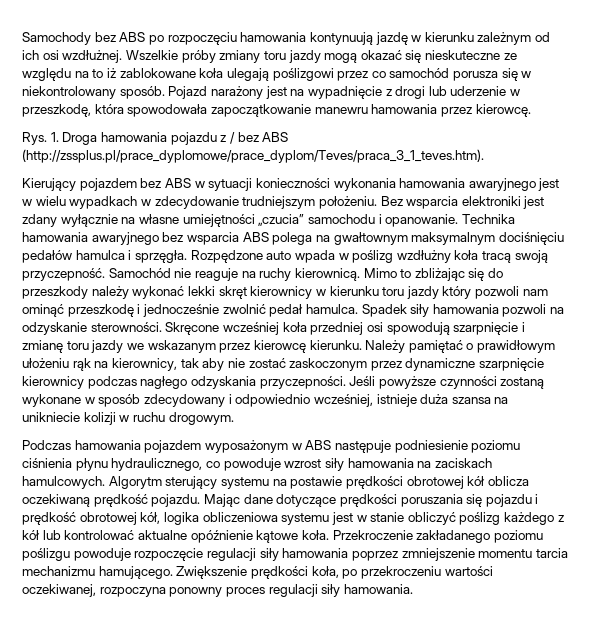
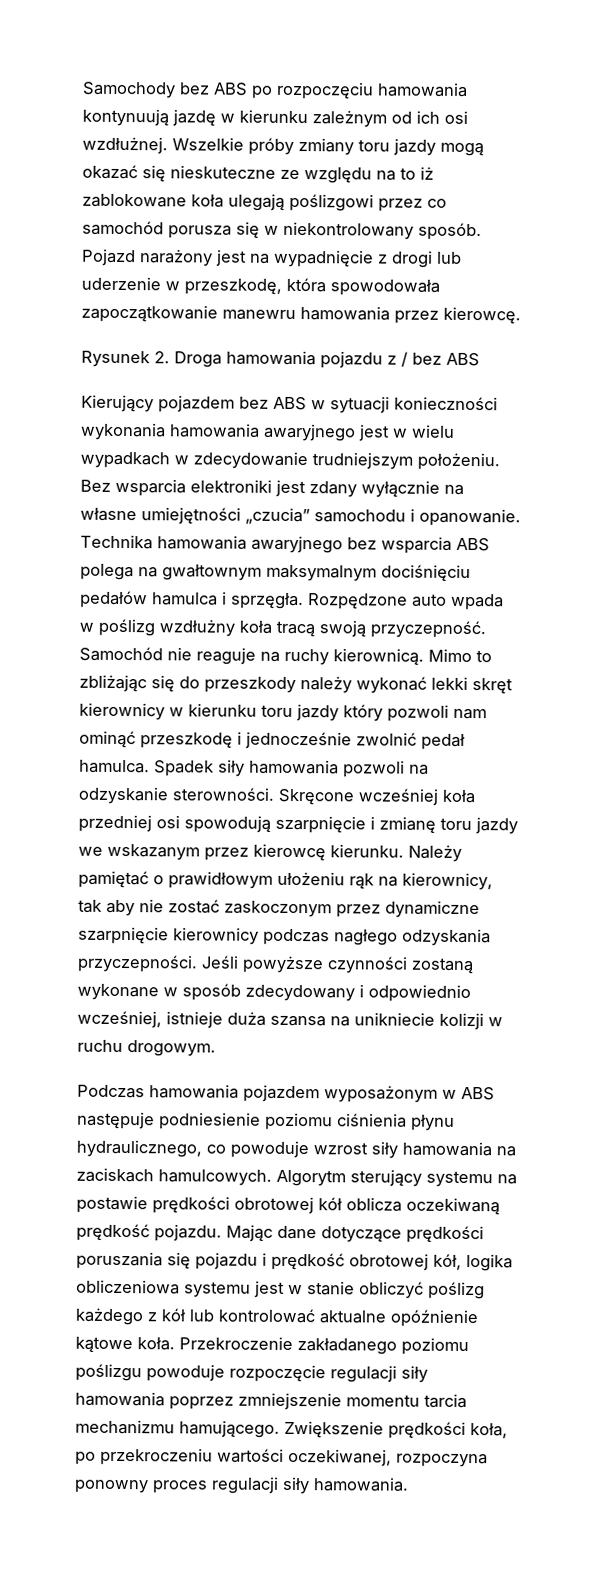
- Rys. 1. Droga hamowania pojazdu z / bez ABS (http://zssplus.pl/prace_dyplomowe/prace_dyplom/Teves/praca_3_1_teves.htm).
+ Rysunek 2. Droga hamowania pojazdu z / bez ABS

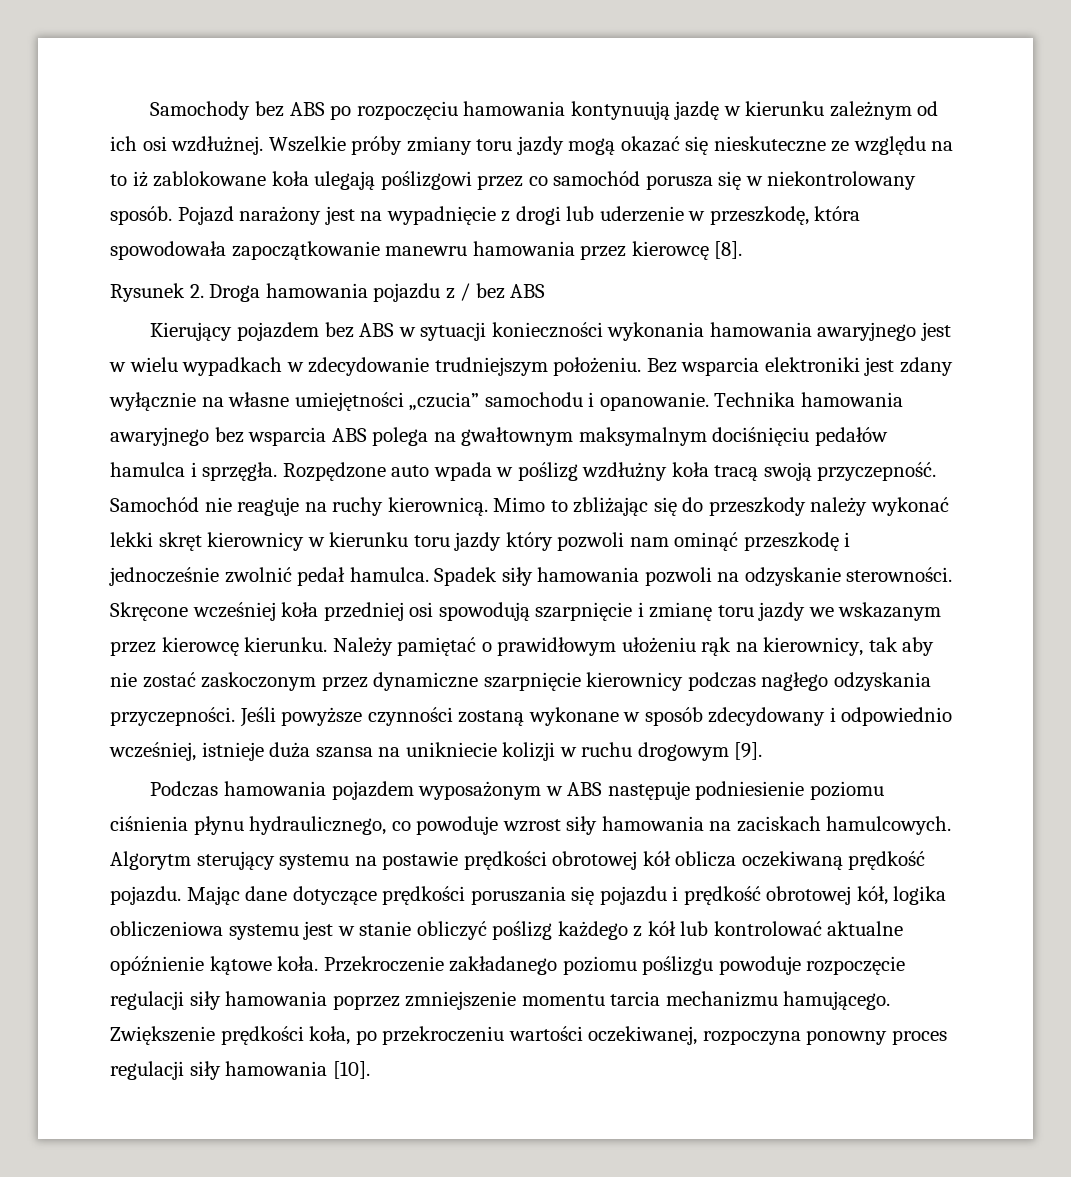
- Pojazd narażony jest na wypadnięcie z drogi lub uderzenie w przeszkodę, która spowodowała zapoczątkowanie manewru hamowania przez kierowcę.
+ Pojazd narażony jest na wypadnięcie z drogi lub uderzenie w przeszkodę, która spowodowała zapoczątkowanie manewru hamowania przez kierowcę [8].
- Jeśli powyższe czynności zostaną wykonane w sposób zdecydowany i odpowiednio wcześniej, istnieje duża szansa na unikniecie kolizji w ruchu drogowym.
+ Jeśli powyższe czynności zostaną wykonane w sposób zdecydowany i odpowiednio wcześniej, istnieje duża szansa na unikniecie kolizji w ruchu drogowym [9].
- Zwiększenie prędkości koła, po przekroczeniu wartości oczekiwanej, rozpoczyna ponowny proces regulacji siły hamowania.
+ Zwiększenie prędkości koła, po przekroczeniu wartości oczekiwanej, rozpoczyna ponowny proces regulacji siły hamowania [10].

